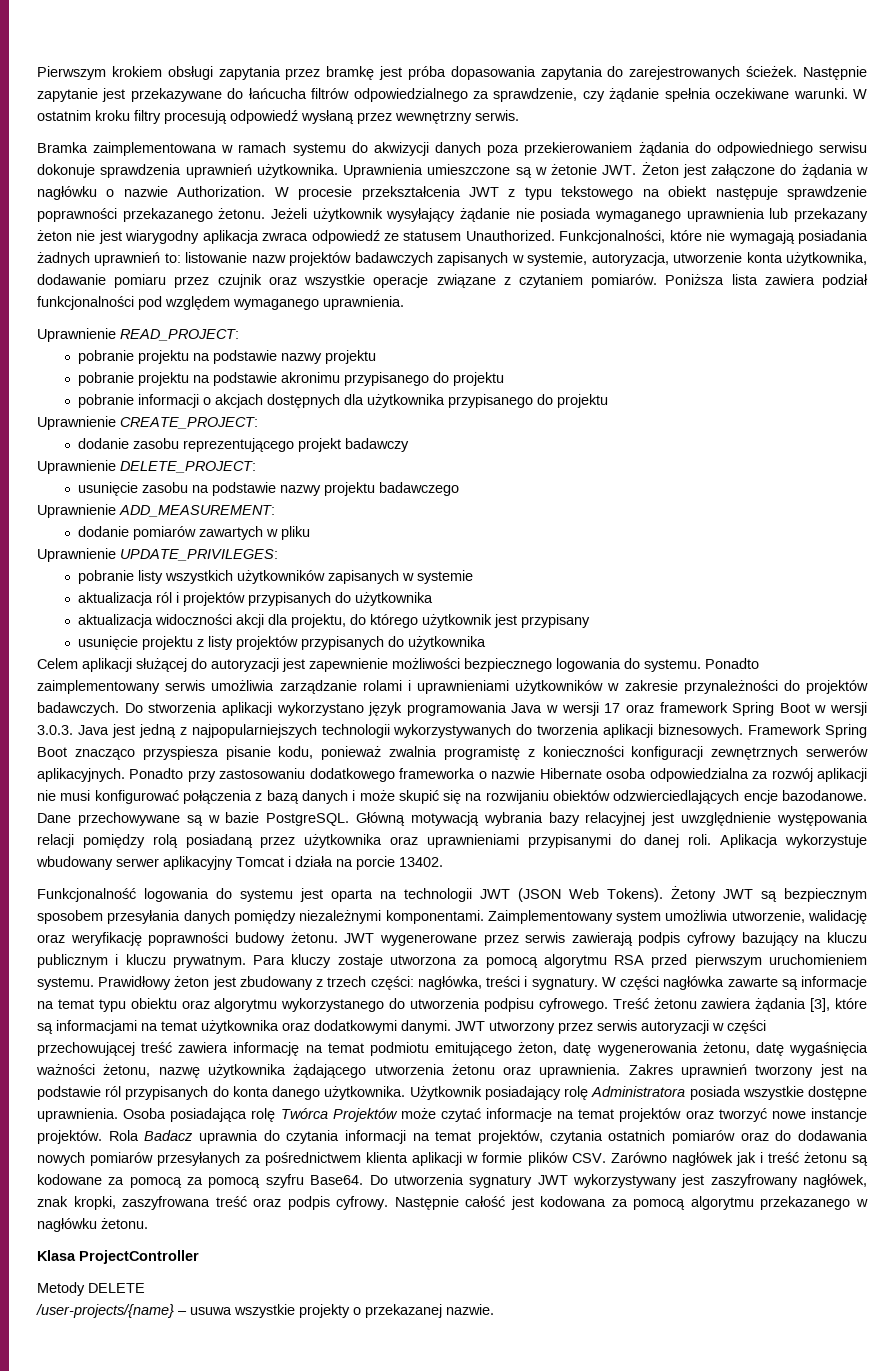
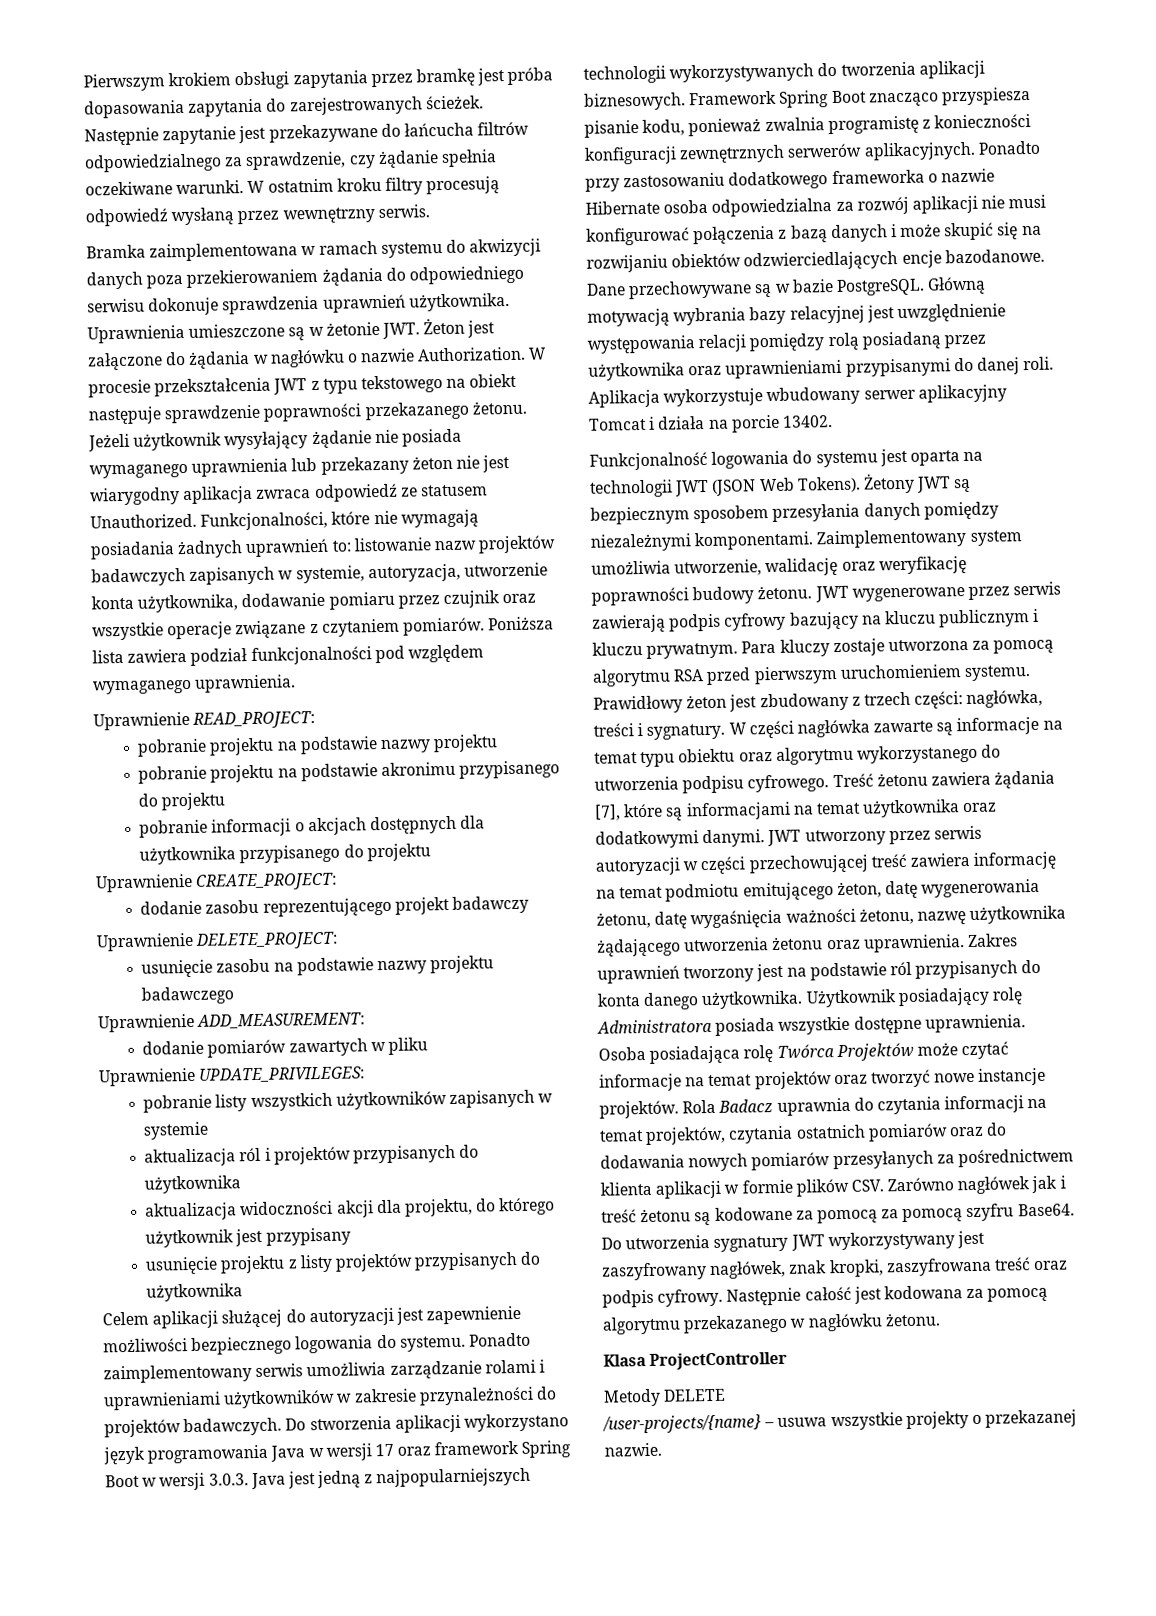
- Treść żetonu zawiera żądania [3], które są informacjami na temat użytkownika oraz dodatkowymi danymi.
+ Treść żetonu zawiera żądania [7], które są informacjami na temat użytkownika oraz dodatkowymi danymi.

